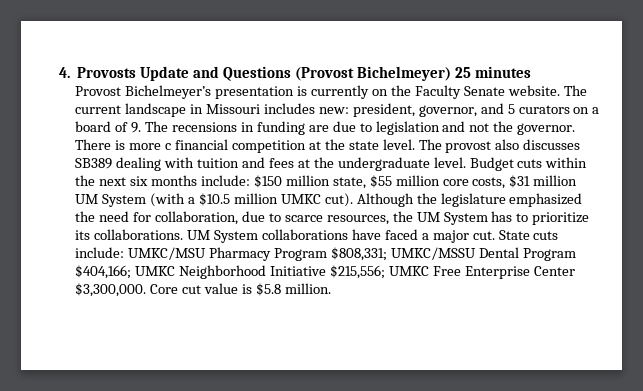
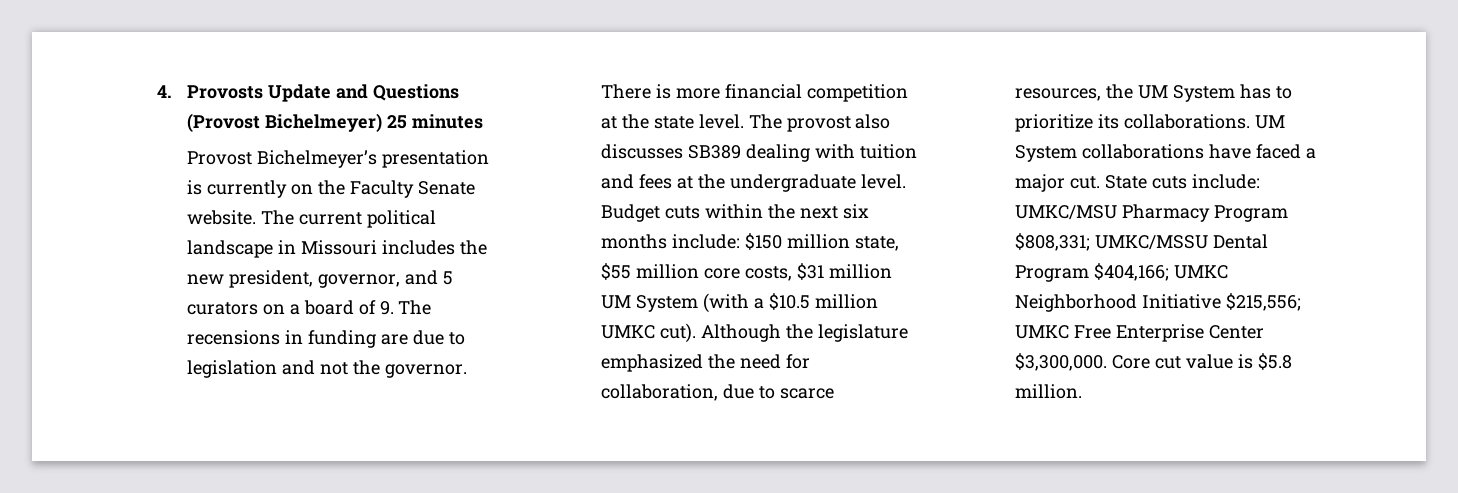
- The current landscape in Missouri includes new: president, governor, and 5 curators on a board of 9. The recensions in funding are due to legislation and not the governor.
+ The current political landscape in Missouri includes the new president, governor, and 5 curators on a board of 9. The recensions in funding are due to legislation and not the governor.
- There is more c financial competition at the state level.
+ There is more financial competition at the state level.

